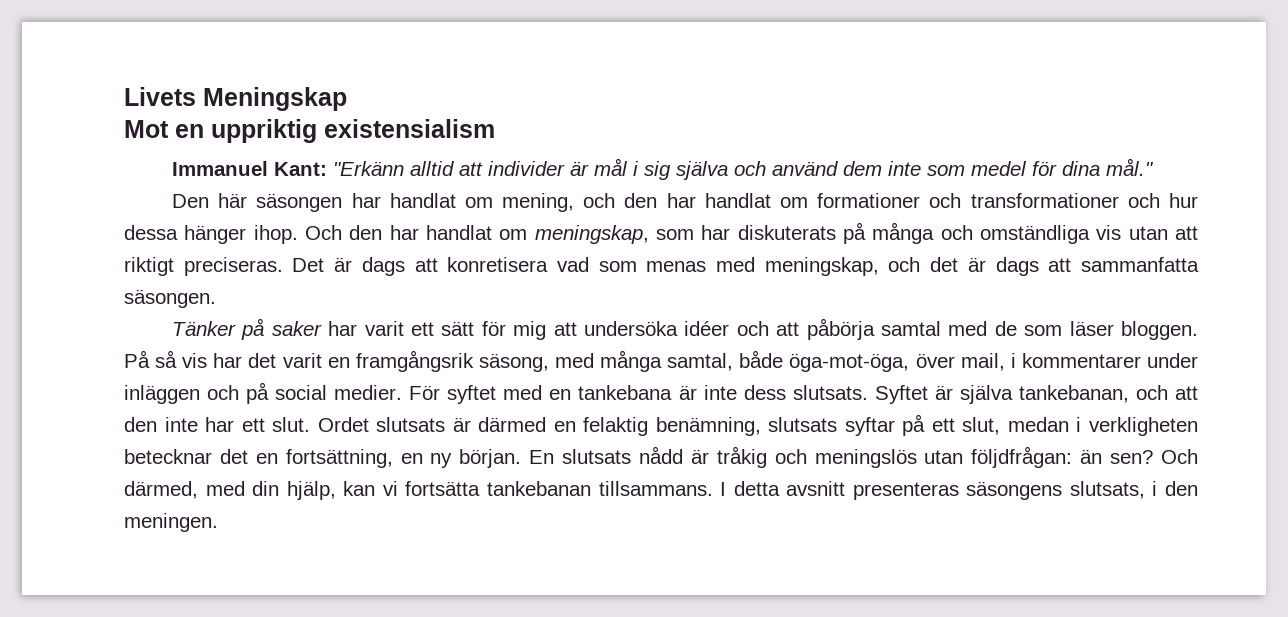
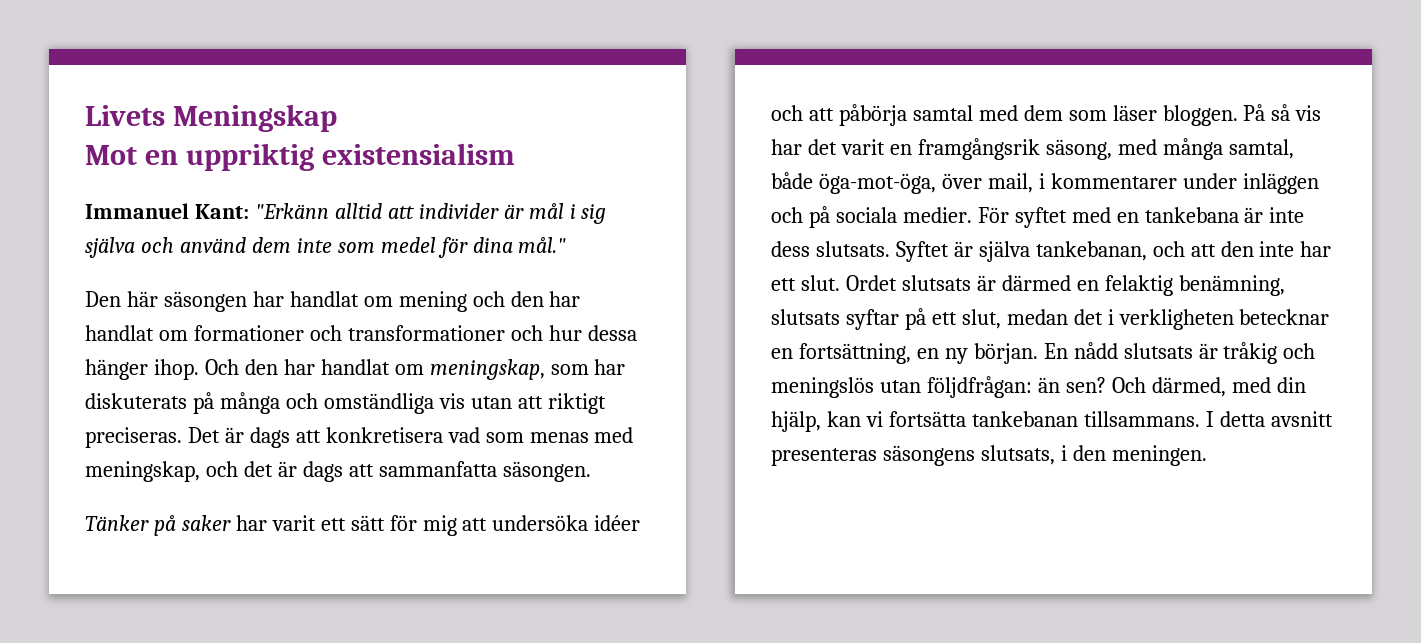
- Den här säsongen har handlat om mening, och den har handlat om formationer och transformationer och hur dessa hänger ihop.
+ Den här säsongen har handlat om mening och den har handlat om formationer och transformationer och hur dessa hänger ihop.
- Det är dags att konretisera vad som menas med meningskap, och det är dags att sammanfatta säsongen.
+ Det är dags att konkretisera vad som menas med meningskap, och det är dags att sammanfatta säsongen.
- Tänker på saker har varit ett sätt för mig att undersöka idéer och att påbörja samtal med de som läser bloggen.
+ Tänker på saker har varit ett sätt för mig att undersöka idéer och att påbörja samtal med dem som läser bloggen.
- På så vis har det varit en framgångsrik säsong, med många samtal, både öga-mot-öga, över mail, i kommentarer under inläggen och på social medier.
+ På så vis har det varit en framgångsrik säsong, med många samtal, både öga-mot-öga, över mail, i kommentarer under inläggen och på sociala medier.
- Ordet slutsats är därmed en felaktig benämning, slutsats syftar på ett slut, medan i verkligheten betecknar det en fortsättning, en ny början.
+ Ordet slutsats är därmed en felaktig benämning, slutsats syftar på ett slut, medan det i verkligheten betecknar en fortsättning, en ny början.
- En slutsats nådd är tråkig och meningslös utan följdfrågan: än sen?
+ En nådd slutsats är tråkig och meningslös utan följdfrågan: än sen?

